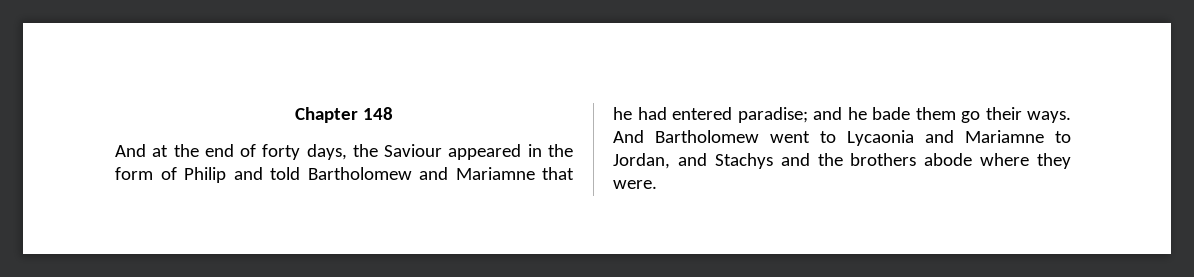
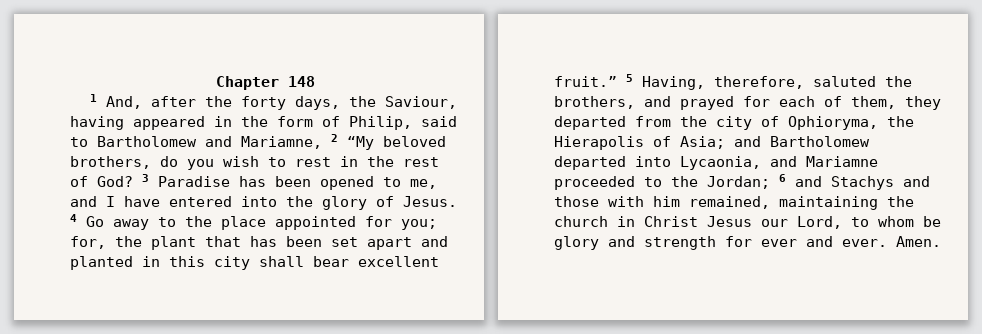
- And at the end of forty days, the Saviour appeared in the form of Philip and told Bartholomew and Mariamne that he had entered paradise; and he bade them go their ways. And Bartholomew went to Lycaonia and Mariamne to Jordan, and Stachys and the brothers abode where they were.
+ 1 And, after the forty days, the Saviour, having appeared in the form of Philip, said to Bartholomew and Mariamne, 2 “My beloved brothers, do you wish to rest in the rest of God? 3 Paradise has been opened to me, and I have entered into the glory of Jesus. 4 Go away to the place appointed for you; for, the plant that has been set apart and planted in this city shall bear excellent fruit.” 5 Having, therefore, saluted the brothers, and prayed for each of them, they departed from the city of Ophioryma, the Hierapolis of Asia; and Bartholomew departed into Lycaonia, and Mariamne proceeded to the Jordan; 6 and Stachys and those with him remained, maintaining the church in Christ Jesus our Lord, to whom be glory and strength for ever and ever. Amen.

